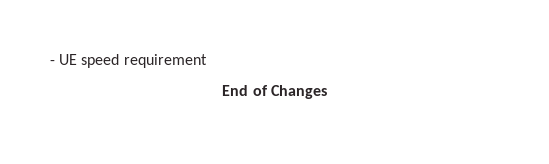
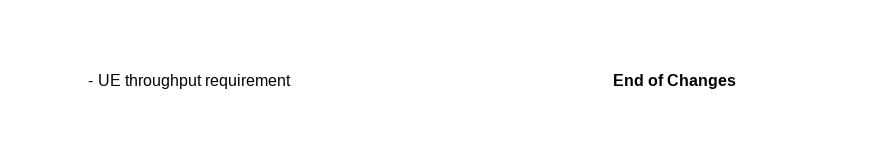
- - UE speed requirement
+ - UE throughput requirement

